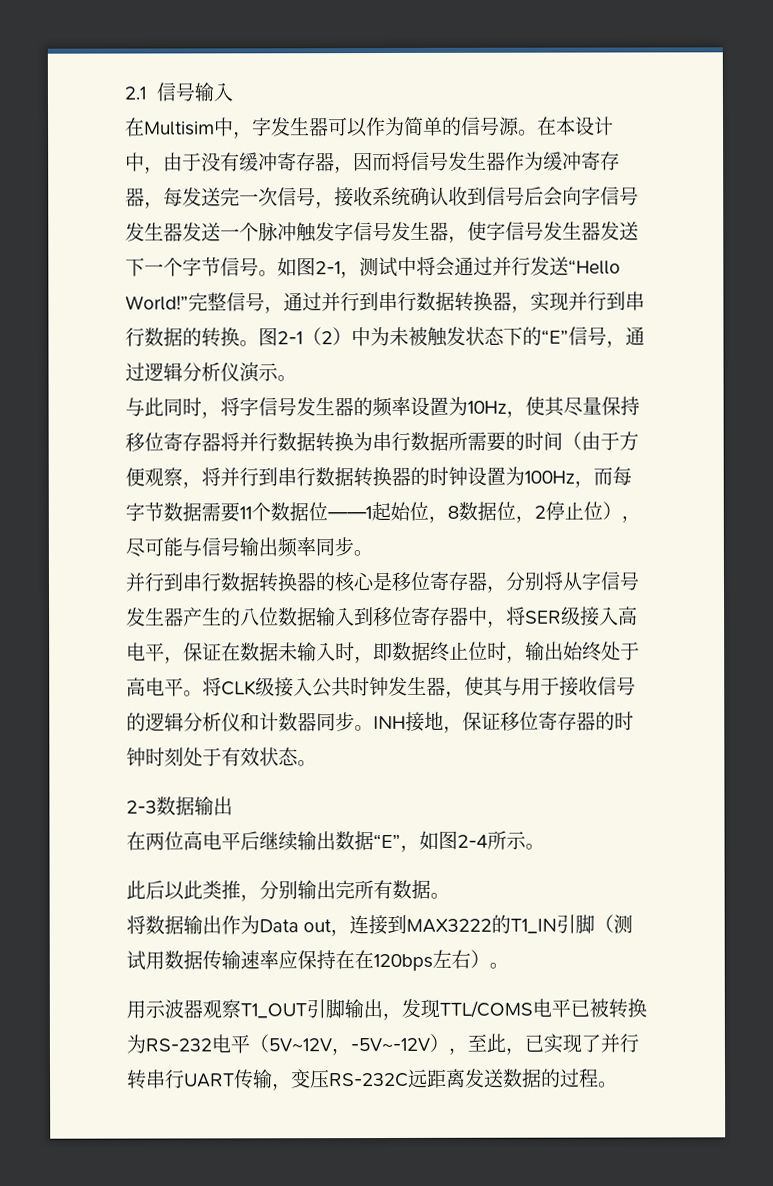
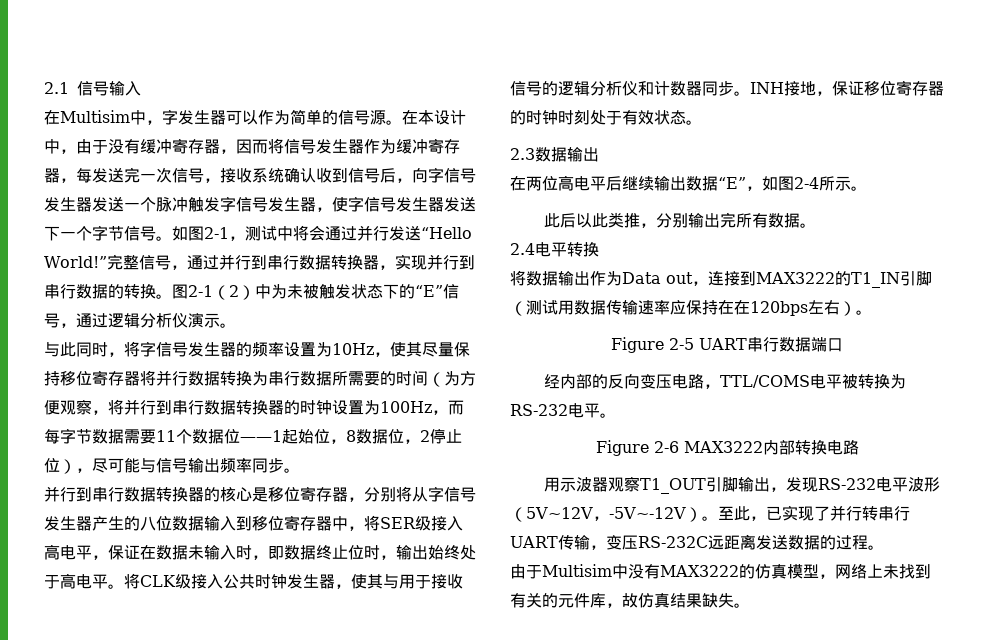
- 在本设计中，由于没有缓冲寄存器，因而将信号发生器作为缓冲寄存器，每发送完一次信号，接收系统确认收到信号后会向字信号发生器发送一个脉冲触发字信号发生器，使字信号发生器发送下一个字节信号。
+ 在本设计中，由于没有缓冲寄存器，因而将信号发生器作为缓冲寄存器，每发送完一次信号，接收系统确认收到信号后，向字信号发生器发送一个脉冲触发字信号发生器，使字信号发生器发送下一个字节信号。
- 与此同时，将字信号发生器的频率设置为10Hz，使其尽量保持移位寄存器将并行数据转换为串行数据所需要的时间（由于方便观察，将并行到串行数据转换器的时钟设置为100Hz，而每字节数据需要11个数据位——1起始位，8数据位，2停止位），尽可能与信号输出频率同步。
+ 与此同时，将字信号发生器的频率设置为10Hz，使其尽量保持移位寄存器将并行数据转换为串行数据所需要的时间（为方便观察，将并行到串行数据转换器的时钟设置为100Hz，而每字节数据需要11个数据位——1起始位，8数据位，2停止位），尽可能与信号输出频率同步。
- 2-3数据输出
+ 2.3数据输出
+ 2.4电平转换
+ Figure 2-5 UART串行数据端口
+ 经内部的反向变压电路，TTL/COMS电平被转换为RS-232电平。
+ Figure 2-6 MAX3222内部转换电路
- 用示波器观察T1_OUT引脚输出，发现TTL/COMS电平已被转换为RS-232电平（5V~12V，-5V~-12V），至此，已实现了并行转串行UART传输，变压RS-232C远距离发送数据的过程。
+ 用示波器观察T1_OUT引脚输出，发现RS-232电平波形（5V~12V，-5V~-12V）。至此，已实现了并行转串行UART传输，变压RS-232C远距离发送数据的过程。
+ 由于Multisim中没有MAX3222的仿真模型，网络上未找到有关的元件库，故仿真结果缺失。

